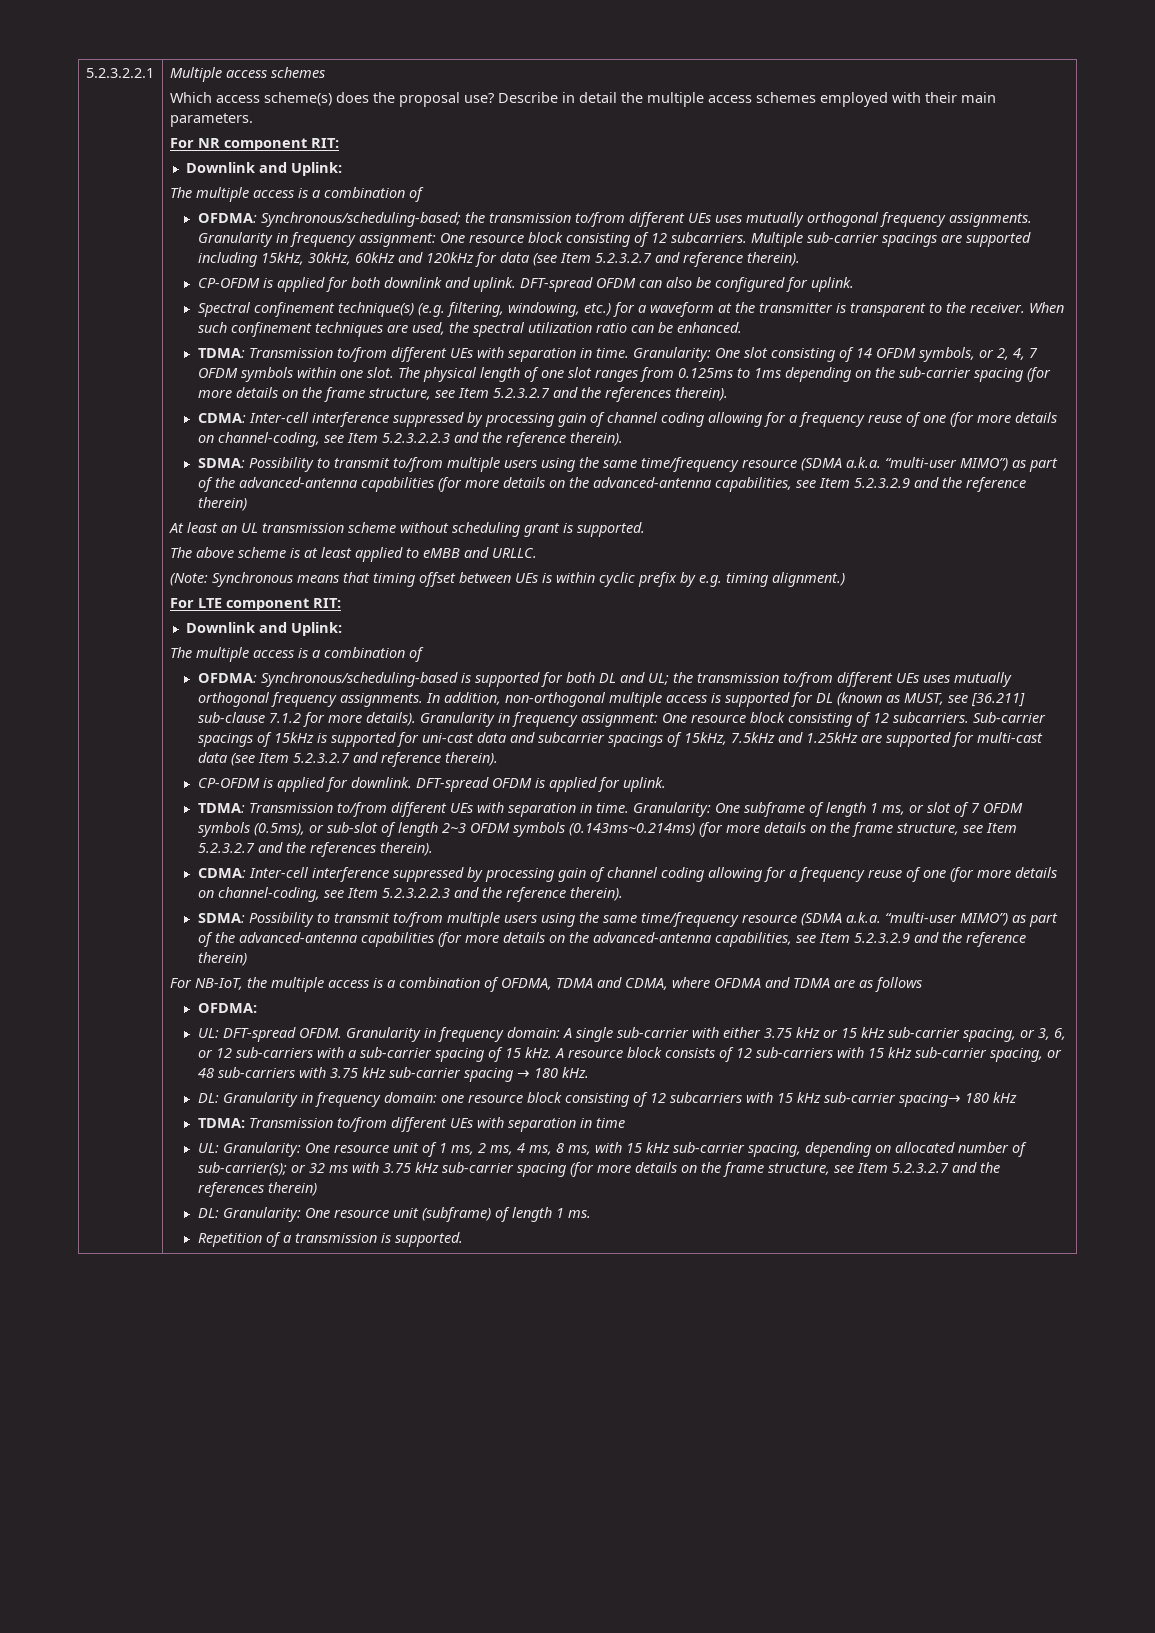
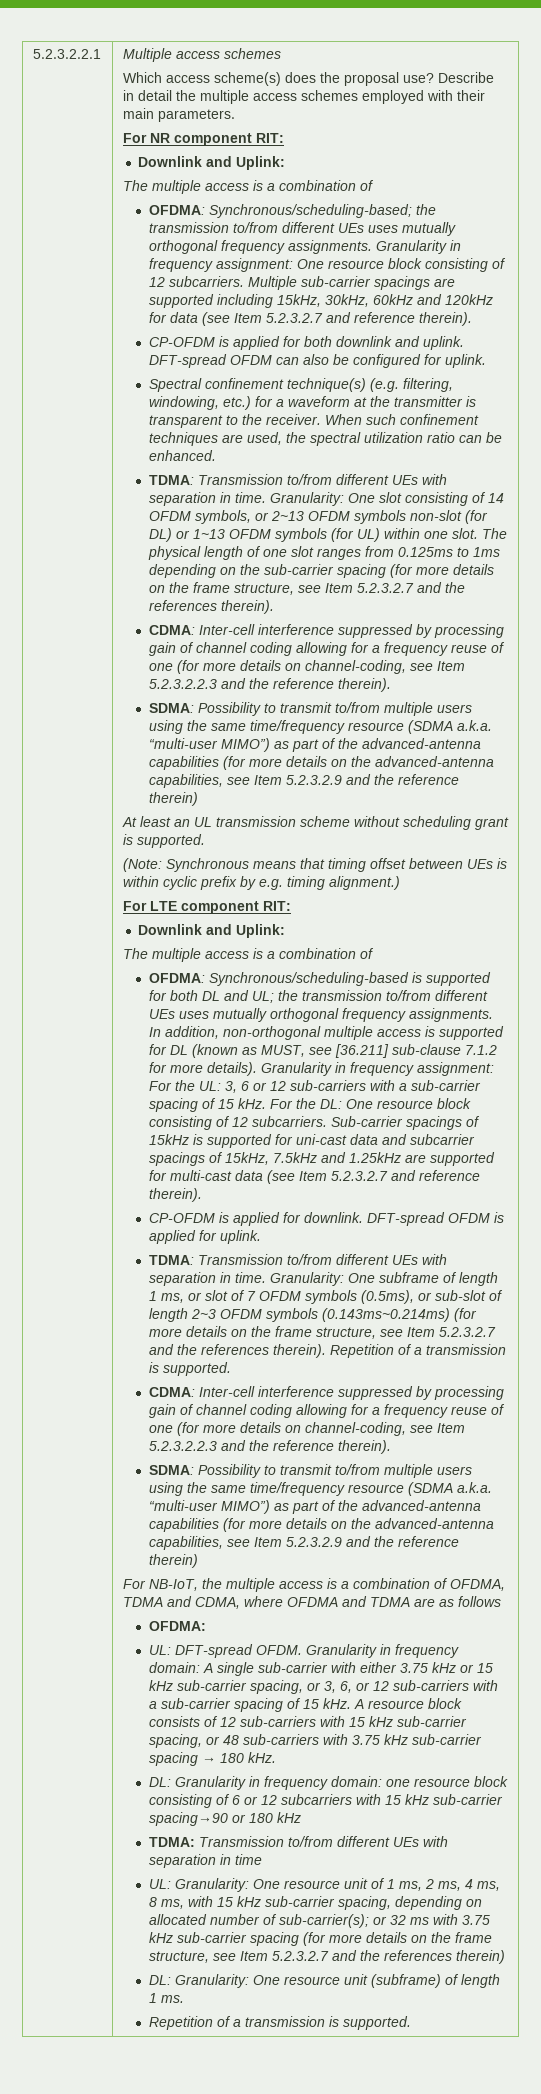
- Granularity: One slot consisting of 14 OFDM symbols, or 2, 4, 7 OFDM symbols within one slot.
+ Granularity: One slot consisting of 14 OFDM symbols, or 2~13 OFDM symbols non-slot (for DL) or 1~13 OFDM symbols (for UL) within one slot.
- The above scheme is at least applied to eMBB and URLLC.
- In addition, non-orthogonal multiple access is supported for DL (known as MUST, see [36.211] sub-clause 7.1.2 for more details). Granularity in frequency assignment: One resource block consisting of 12 subcarriers.
+ In addition, non-orthogonal multiple access is supported for DL (known as MUST, see [36.211] sub-clause 7.1.2 for more details). Granularity in frequency assignment: For the UL: 3, 6 or 12 sub-carriers with a sub-carrier spacing of 15 kHz. For the DL: One resource block consisting of 12 subcarriers.
- Granularity: One subframe of length 1 ms, or slot of 7 OFDM symbols (0.5ms), or sub-slot of length 2~3 OFDM symbols (0.143ms~0.214ms) (for more details on the frame structure, see Item 5.2.3.2.7 and the references therein).
+ Granularity: One subframe of length 1 ms, or slot of 7 OFDM symbols (0.5ms), or sub-slot of length 2~3 OFDM symbols (0.143ms~0.214ms) (for more details on the frame structure, see Item 5.2.3.2.7 and the references therein). Repetition of a transmission is supported.
- DL: Granularity in frequency domain: one resource block consisting of 12 subcarriers with 15 kHz sub-carrier spacing→ 180 kHz
+ DL: Granularity in frequency domain: one resource block consisting of 6 or 12 subcarriers with 15 kHz sub-carrier spacing→90 or 180 kHz

